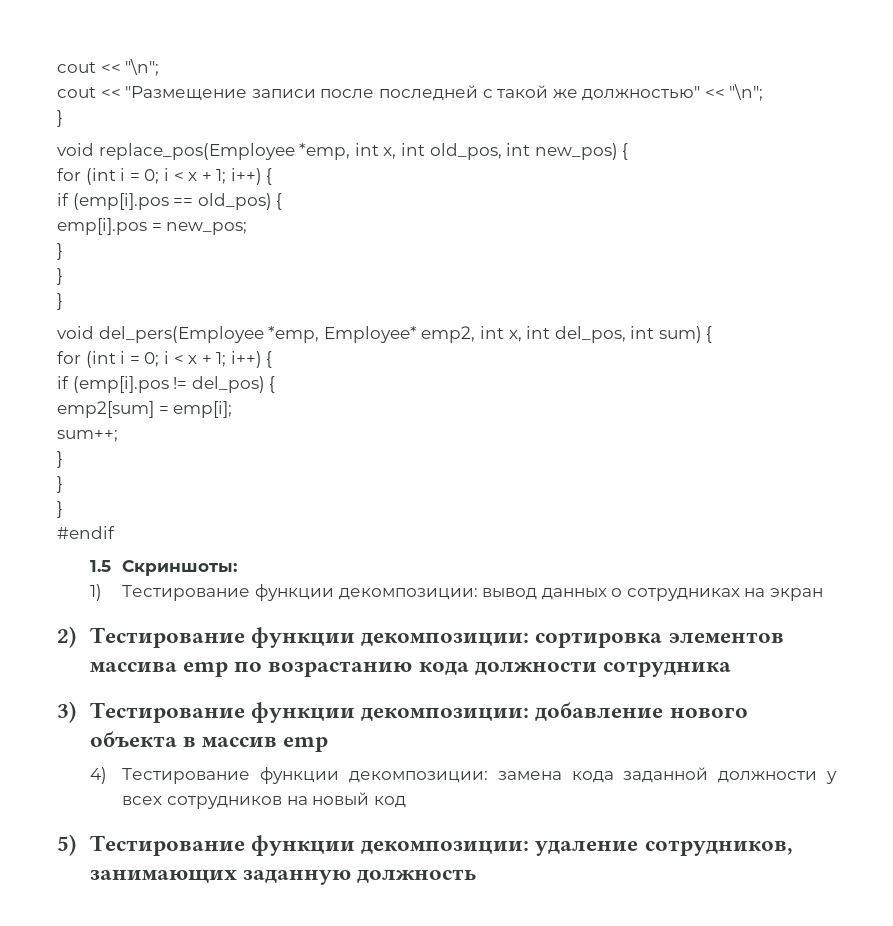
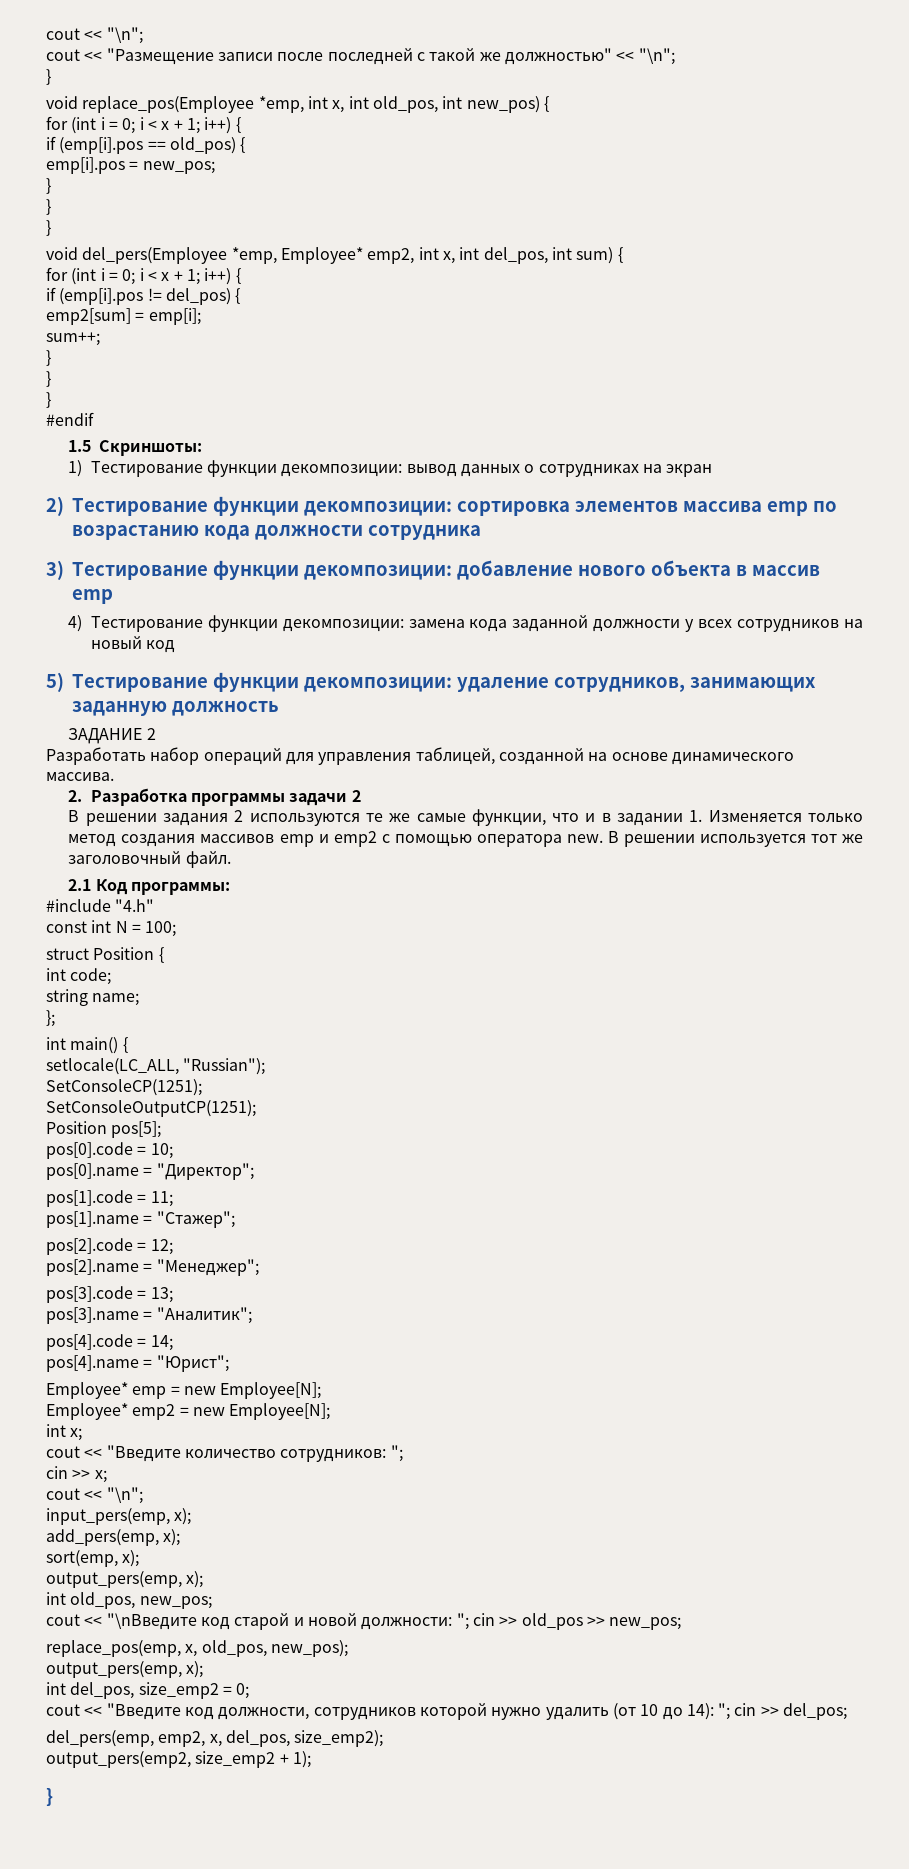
+ ЗАДАНИЕ 2
+ Разработать набор операций для управления таблицей, созданной на основе динамического массива.
+ 2. Разработка программы задачи 2
+ В решении задания 2 используются те же самые функции, что и в задании 1. Изменяется только метод создания массивов emp и emp2 с помощью оператора new. В решении используется тот же заголовочный файл.
+ 2.1 Код программы:
+ #include "4.h"
+ const int N = 100;
+ struct Position {
+ int code;
+ string name;
+ };
+ int main() {
+ setlocale(LC_ALL, "Russian");
+ SetConsoleCP(1251);
+ SetConsoleOutputCP(1251);
+ Position pos[5];
+ pos[0].code = 10;
+ pos[0].name = "Директор";
+ pos[1].code = 11;
+ pos[1].name = "Стажер";
+ pos[2].code = 12;
+ pos[2].name = "Менеджер";
+ pos[3].code = 13;
+ pos[3].name = "Аналитик";
+ pos[4].code = 14;
+ pos[4].name = "Юрист";
+ Employee* emp = new Employee[N];
+ Employee* emp2 = new Employee[N];
+ int x;
+ cout << "Введите количество сотрудников: ";
+ cin >> x;
+ cout << "\n";
+ input_pers(emp, x);
+ add_pers(emp, x);
+ sort(emp, x);
+ output_pers(emp, x);
+ int old_pos, new_pos;
+ cout << "\nВведите код старой и новой должности: "; cin >> old_pos >> new_pos;
+ replace_pos(emp, x, old_pos, new_pos);
+ output_pers(emp, x);
+ int del_pos, size_emp2 = 0;
+ cout << "Введите код должности, сотрудников которой нужно удалить (от 10 до 14): "; cin >> del_pos;
+ del_pers(emp, emp2, x, del_pos, size_emp2);
+ output_pers(emp2, size_emp2 + 1);
+ }

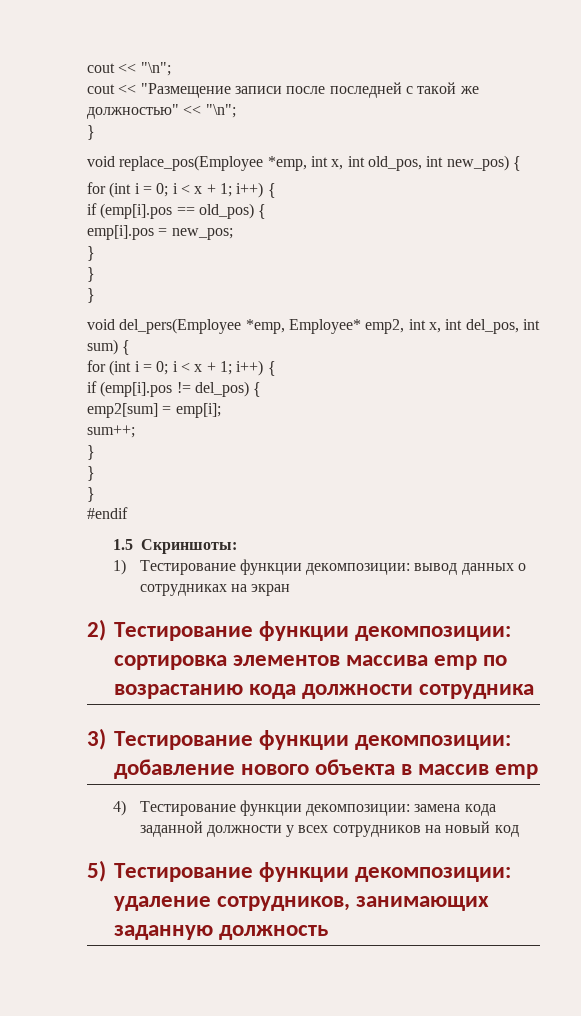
- ЗАДАНИЕ 2
- Разработать набор операций для управления таблицей, созданной на основе динамического массива.
- 2. Разработка программы задачи 2
- В решении задания 2 используются те же самые функции, что и в задании 1. Изменяется только метод создания массивов emp и emp2 с помощью оператора new. В решении используется тот же заголовочный файл.
- 2.1 Код программы:
- #include "4.h"
- const int N = 100;
- struct Position {
- int code;
- string name;
- };
- int main() {
- setlocale(LC_ALL, "Russian");
- SetConsoleCP(1251);
- SetConsoleOutputCP(1251);
- Position pos[5];
- pos[0].code = 10;
- pos[0].name = "Директор";
- pos[1].code = 11;
- pos[1].name = "Стажер";
- pos[2].code = 12;
- pos[2].name = "Менеджер";
- pos[3].code = 13;
- pos[3].name = "Аналитик";
- pos[4].code = 14;
- pos[4].name = "Юрист";
- Employee* emp = new Employee[N];
- Employee* emp2 = new Employee[N];
- int x;
- cout << "Введите количество сотрудников: ";
- cin >> x;
- cout << "\n";
- input_pers(emp, x);
- add_pers(emp, x);
- sort(emp, x);
- output_pers(emp, x);
- int old_pos, new_pos;
- cout << "\nВведите код старой и новой должности: "; cin >> old_pos >> new_pos;
- replace_pos(emp, x, old_pos, new_pos);
- output_pers(emp, x);
- int del_pos, size_emp2 = 0;
- cout << "Введите код должности, сотрудников которой нужно удалить (от 10 до 14): "; cin >> del_pos;
- del_pers(emp, emp2, x, del_pos, size_emp2);
- output_pers(emp2, size_emp2 + 1);
- }

